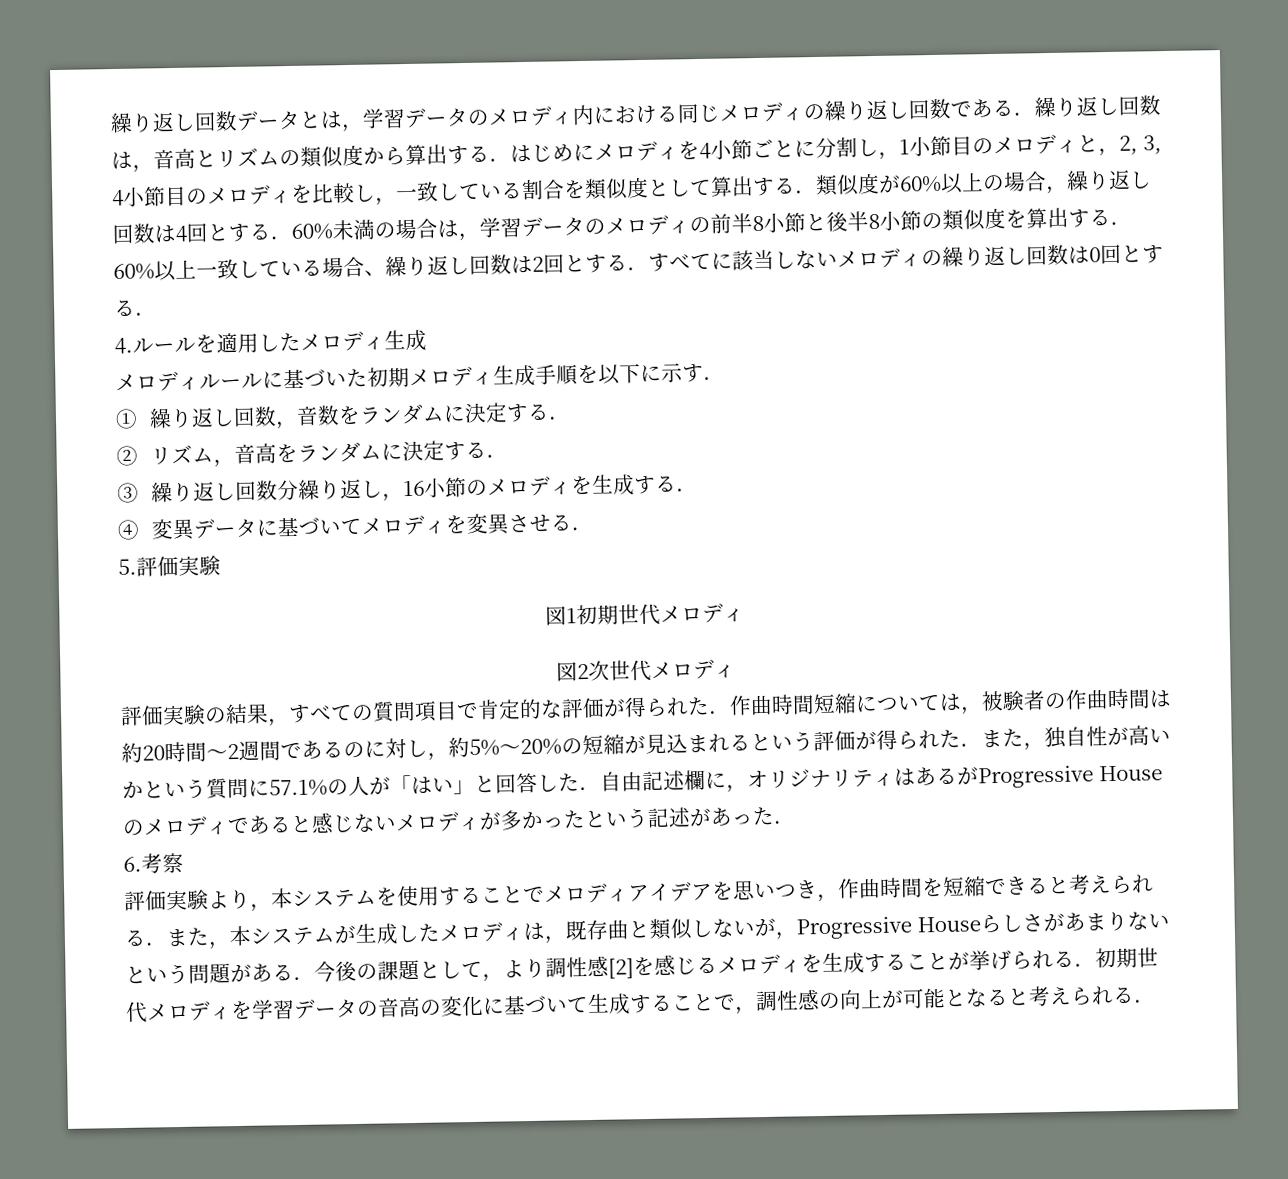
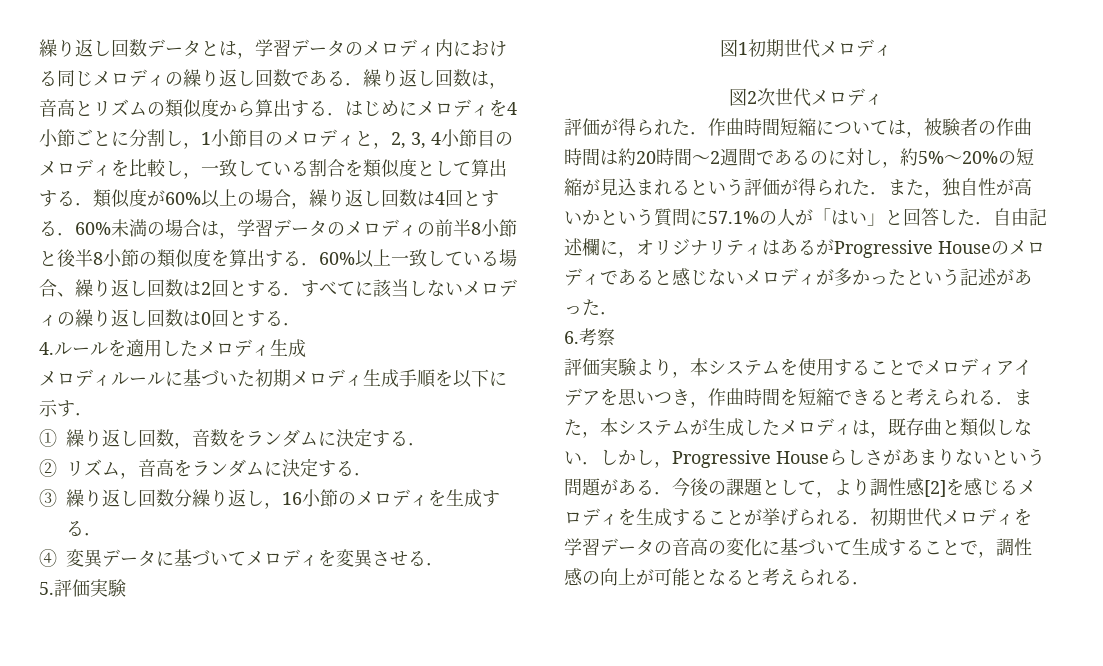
- 評価実験の結果，すべての質問項目で肯定的な評価が得られた．作曲時間短縮については，被験者の作曲時間は約20時間〜2週間であるのに対し，約5%〜20%の短縮が見込まれるという評価が得られた．また，独自性が高いかという質問に57.1%の人が「はい」と回答した．自由記述欄に，オリジナリティはあるがProgressive Houseのメロディであると感じないメロディが多かったという記述があった．
+ 評価が得られた．作曲時間短縮については，被験者の作曲時間は約20時間〜2週間であるのに対し，約5%〜20%の短縮が見込まれるという評価が得られた．また，独自性が高いかという質問に57.1%の人が「はい」と回答した．自由記述欄に，オリジナリティはあるがProgressive Houseのメロディであると感じないメロディが多かったという記述があった．
- 評価実験より，本システムを使用することでメロディアイデアを思いつき，作曲時間を短縮できると考えられる．また，本システムが生成したメロディは，既存曲と類似しないが，Progressive Houseらしさがあまりないという問題がある．今後の課題として，より調性感[2]を感じるメロディを生成することが挙げられる．初期世代メロディを学習データの音高の変化に基づいて生成することで，調性感の向上が可能となると考えられる．
+ 評価実験より，本システムを使用することでメロディアイデアを思いつき，作曲時間を短縮できると考えられる．また，本システムが生成したメロディは，既存曲と類似しない．しかし，Progressive Houseらしさがあまりないという問題がある．今後の課題として，より調性感[2]を感じるメロディを生成することが挙げられる．初期世代メロディを学習データの音高の変化に基づいて生成することで，調性感の向上が可能となると考えられる．

